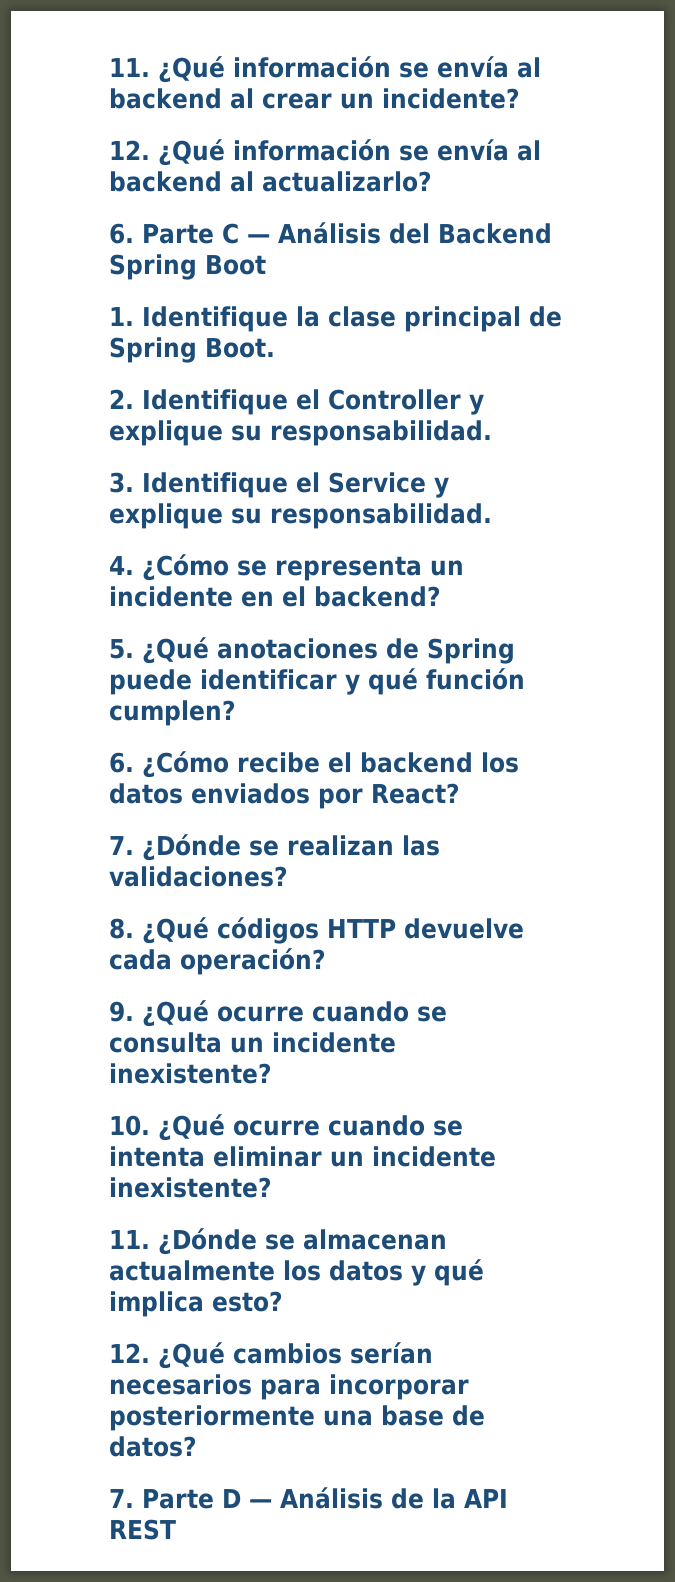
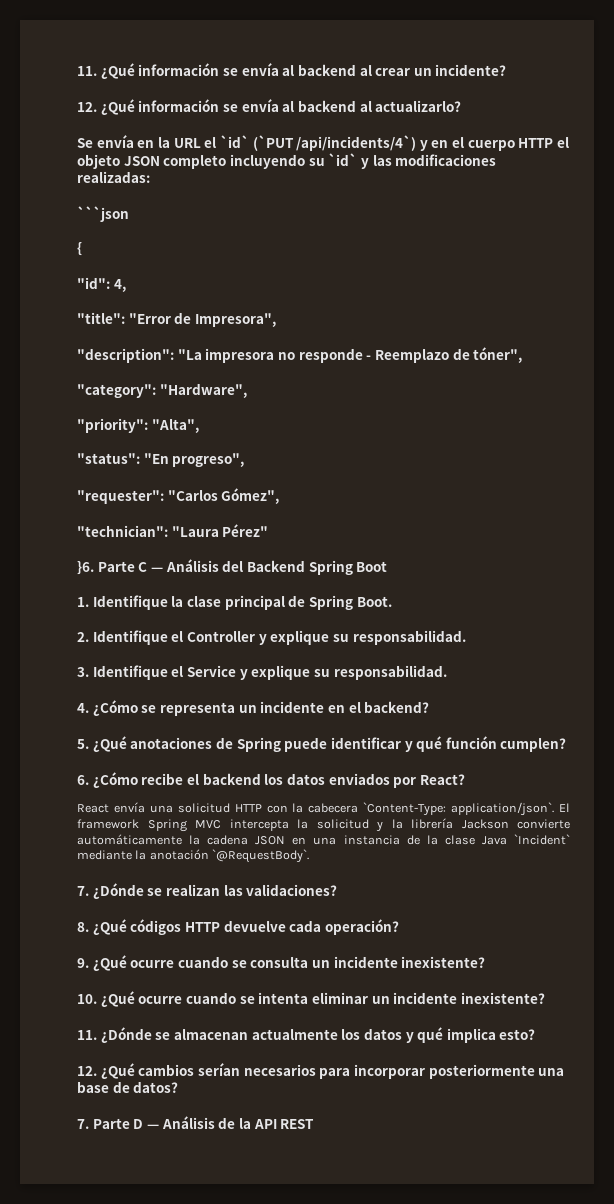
- 6. Parte C — Análisis del Backend Spring Boot
+ Se envía en la URL el `id` (`PUT /api/incidents/4`) y en el cuerpo HTTP el objeto JSON completo incluyendo su `id` y las modificaciones realizadas:
+ ```json
+ {
+ "id": 4,
+ "title": "Error de Impresora",
+ "description": "La impresora no responde - Reemplazo de tóner",
+ "category": "Hardware",
+ "priority": "Alta",
+ "status": "En progreso",
+ "requester": "Carlos Gómez",
+ "technician": "Laura Pérez"
+ }6. Parte C — Análisis del Backend Spring Boot
+ React envía una solicitud HTTP con la cabecera `Content-Type: application/json`. El framework Spring MVC intercepta la solicitud y la librería Jackson convierte automáticamente la cadena JSON en una instancia de la clase Java `Incident` mediante la anotación `@RequestBody`.

